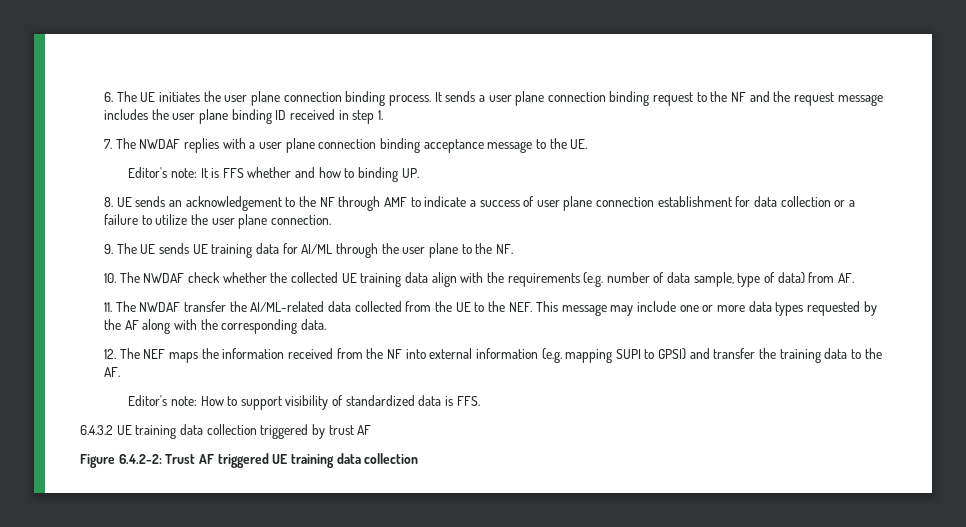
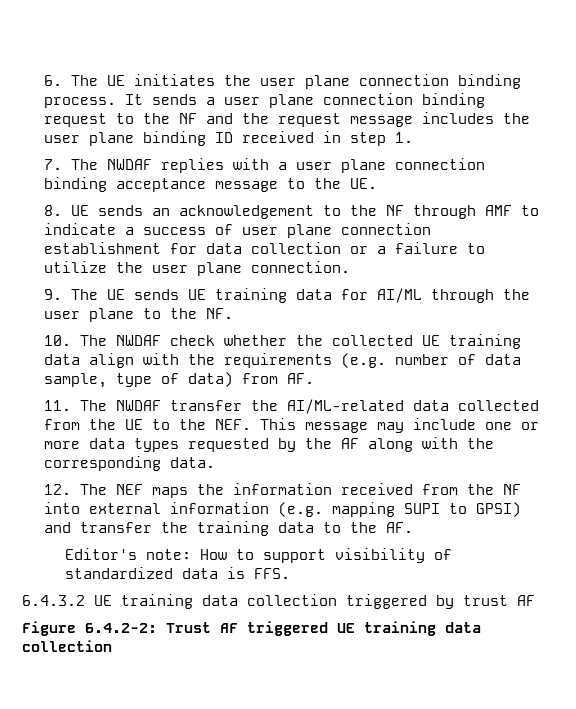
- Editor's note: It is FFS whether and how to binding UP.

